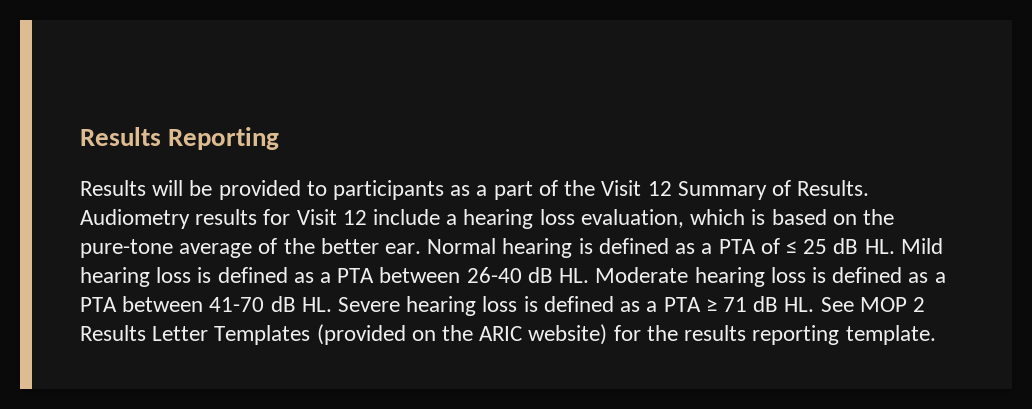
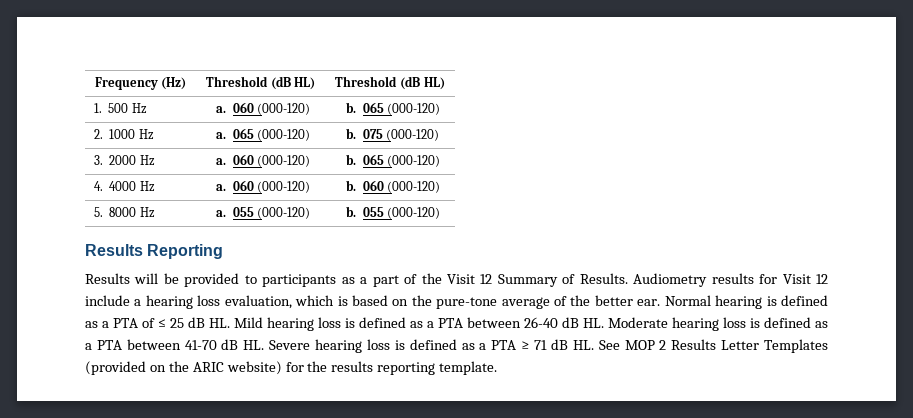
+ Frequency (Hz) | Threshold (dB HL) | Threshold (dB HL)
+ 1. 500 Hz | a. 060 (000-120) | b. 065 (000-120)
+ 2. 1000 Hz | a. 065 (000-120) | b. 075 (000-120)
+ 3. 2000 Hz | a. 060 (000-120) | b. 065 (000-120)
+ 4. 4000 Hz | a. 060 (000-120) | b. 060 (000-120)
+ 5. 8000 Hz | a. 055 (000-120) | b. 055 (000-120)

